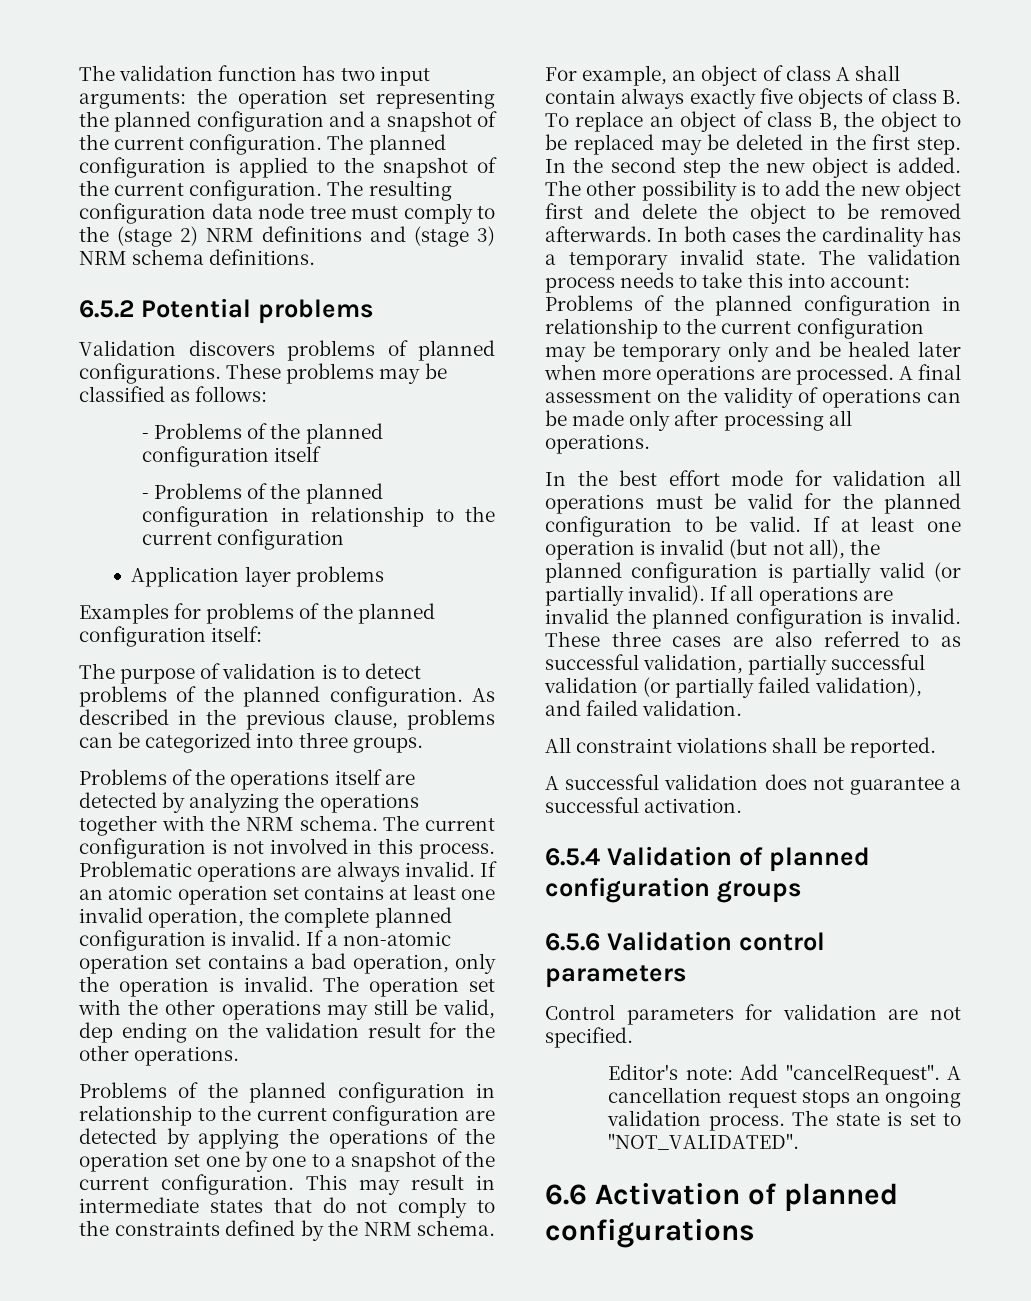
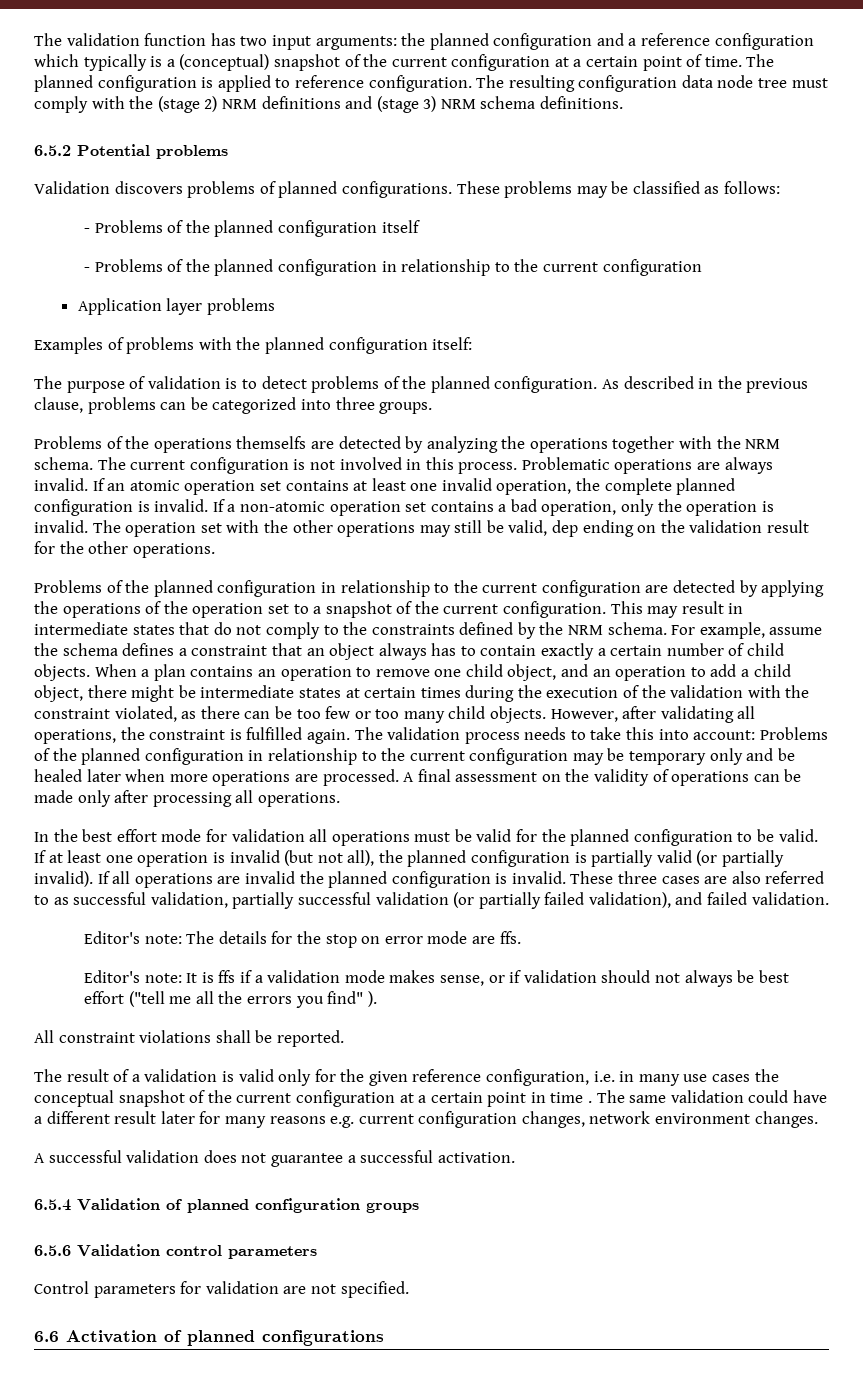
- The validation function has two input arguments: the operation set representing the planned configuration and a snapshot of the current configuration.
+ The validation function has two input arguments: the planned configuration and a reference configuration which typically is a (conceptual) snapshot of the current configuration at a certain point of time.
- The planned configuration is applied to the snapshot of the current configuration.
+ The planned configuration is applied to reference configuration.
- The resulting configuration data node tree must comply to the (stage 2) NRM definitions and (stage 3) NRM schema definitions.
+ The resulting configuration data node tree must comply with the (stage 2) NRM definitions and (stage 3) NRM schema definitions.
- Examples for problems of the planned configuration itself:
+ Examples of problems with the planned configuration itself:
- Problems of the operations itself are detected by analyzing the operations together with the NRM schema.
+ Problems of the operations themselfs are detected by analyzing the operations together with the NRM schema.
- Problems of the planned configuration in relationship to the current configuration are detected by applying the operations of the operation set one by one to a snapshot of the current configuration.
+ Problems of the planned configuration in relationship to the current configuration are detected by applying the operations of the operation set to a snapshot of the current configuration.
- For example, an object of class A shall contain always exactly five objects of class B. To replace an object of class B, the object to be replaced may be deleted in the first step. In the second step the new object is added. The other possibility is to add the new object first and delete the object to be removed afterwards. In both cases the cardinality has a temporary invalid state.
+ For example, assume the schema defines a constraint that an object always has to contain exactly a certain number of child objects. When a plan contains an operation to remove one child object, and an operation to add a child object, there might be intermediate states at certain times during the execution of the validation with the constraint violated, as there can be too few or too many child objects. However, after validating all operations, the constraint is fulfilled again.
+ Editor's note: The details for the stop on error mode are ffs.
+ Editor's note: It is ffs if a validation mode makes sense, or if validation should not always be best effort ("tell me all the errors you find" ).
+ The result of a validation is valid only for the given reference configuration, i.e. in many use cases the conceptual snapshot of the current configuration at a certain point in time . The same validation could have a different result later for many reasons e.g. current configuration changes, network environment changes.
- Editor's note: Add "cancelRequest". A cancellation request stops an ongoing validation process. The state is set to "NOT_VALIDATED".

